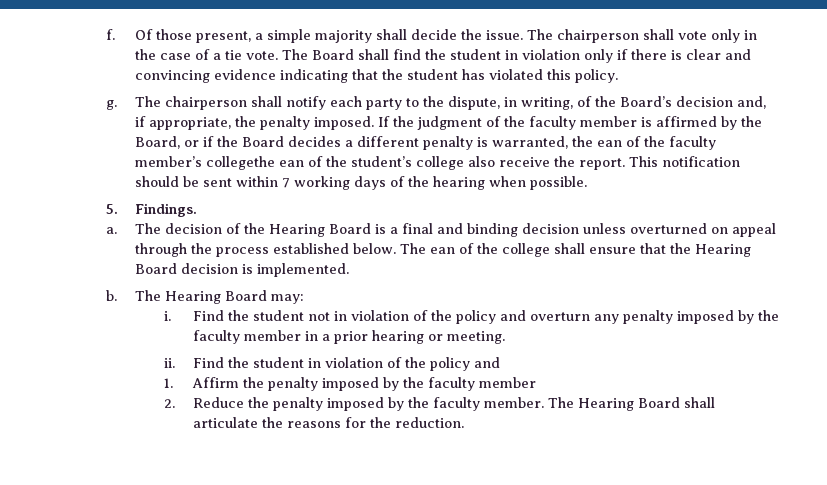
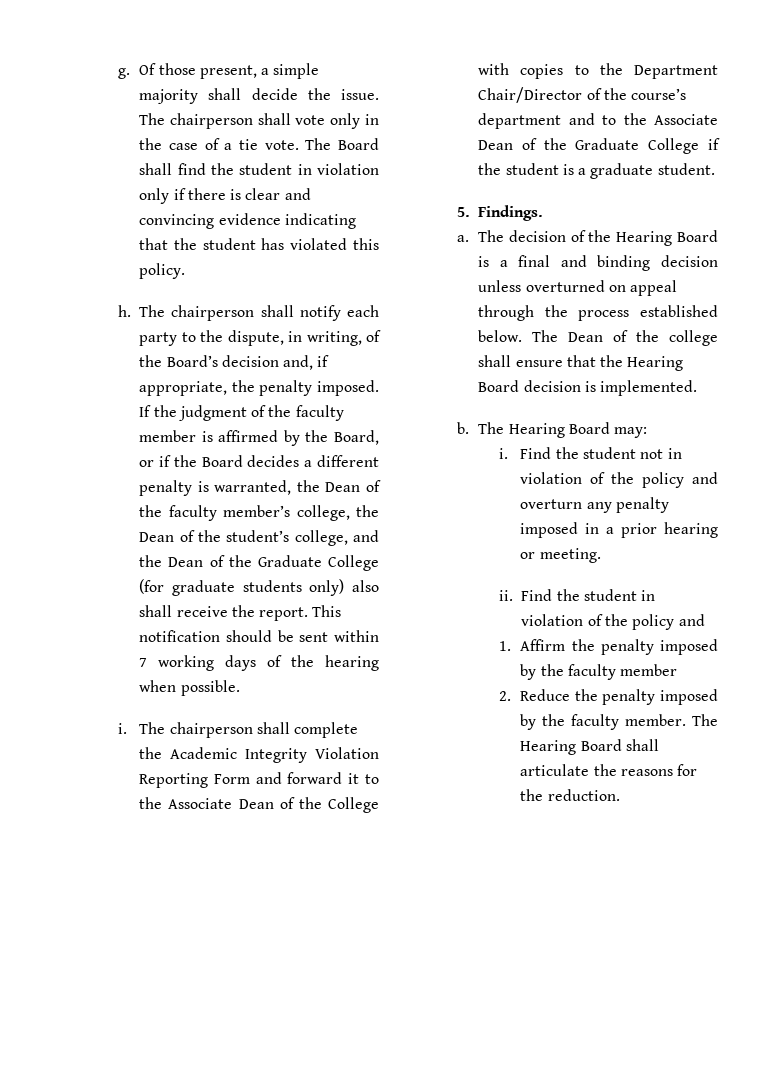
- f.
+ g.
- g.
+ h.
- If the judgment of the faculty member is affirmed by the Board, or if the Board decides a different penalty is warranted, the ean of the faculty member’s collegethe ean of the student’s college also receive the report.
+ If the judgment of the faculty member is affirmed by the Board, or if the Board decides a different penalty is warranted, the Dean of the faculty member’s college, the Dean of the student’s college, and the Dean of the Graduate College (for graduate students only) also shall receive the report.
+ i. The chairperson shall complete the Academic Integrity Violation Reporting Form and forward it to the Associate Dean of the College with copies to the Department Chair/Director of the course’s department and to the Associate Dean of the Graduate College if the student is a graduate student.
- The ean of the college shall ensure that the Hearing Board decision is implemented.
+ The Dean of the college shall ensure that the Hearing Board decision is implemented.
- Find the student not in violation of the policy and overturn any penalty imposed by the faculty member in a prior hearing or meeting.
+ Find the student not in violation of the policy and overturn any penalty imposed in a prior hearing or meeting.

